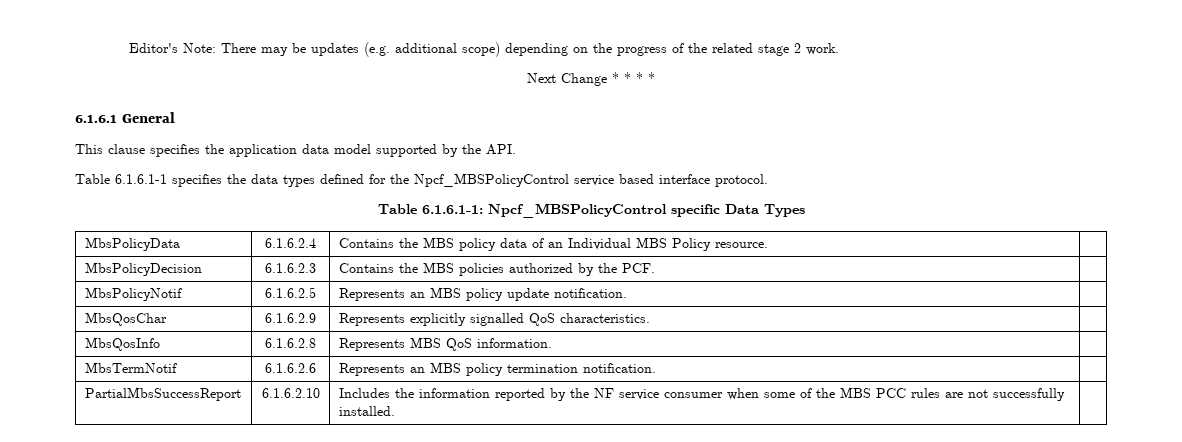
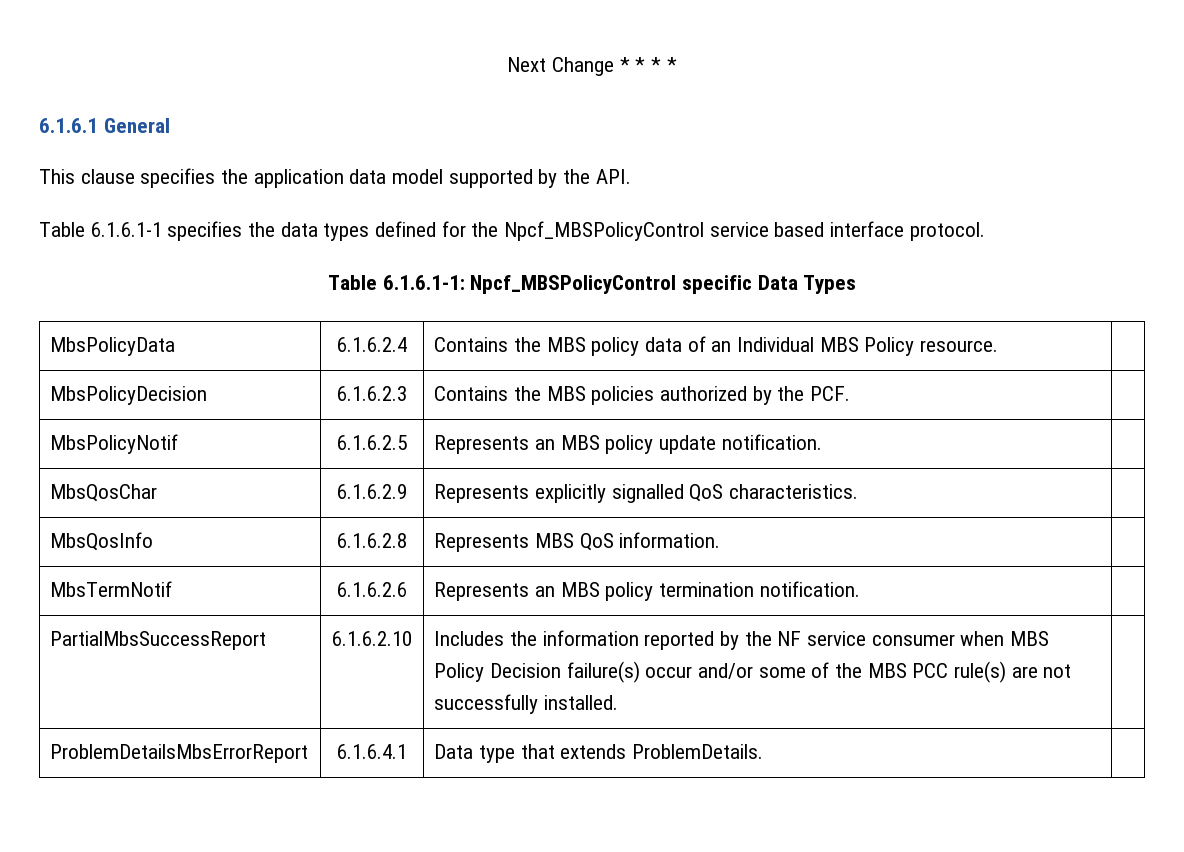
- Editor's Note: There may be updates (e.g. additional scope) depending on the progress of the related stage 2 work.
- PartialMbsSuccessReport | 6.1.6.2.10 | Includes the information reported by the NF service consumer when some of the MBS PCC rules are not successfully installed. |
+ PartialMbsSuccessReport | 6.1.6.2.10 | Includes the information reported by the NF service consumer when MBS Policy Decision failure(s) occur and/or some of the MBS PCC rule(s) are not successfully installed. |
+ ProblemDetailsMbsErrorReport | 6.1.6.4.1 | Data type that extends ProblemDetails. |

